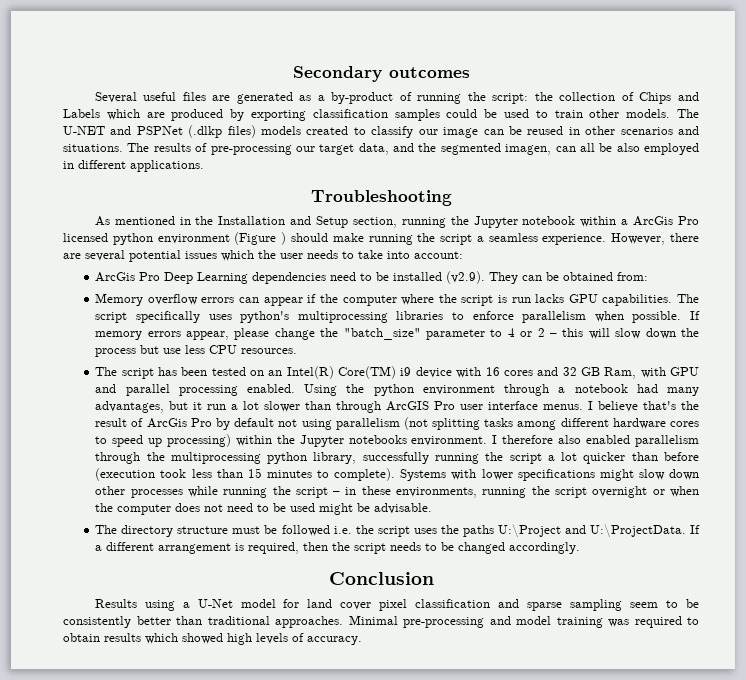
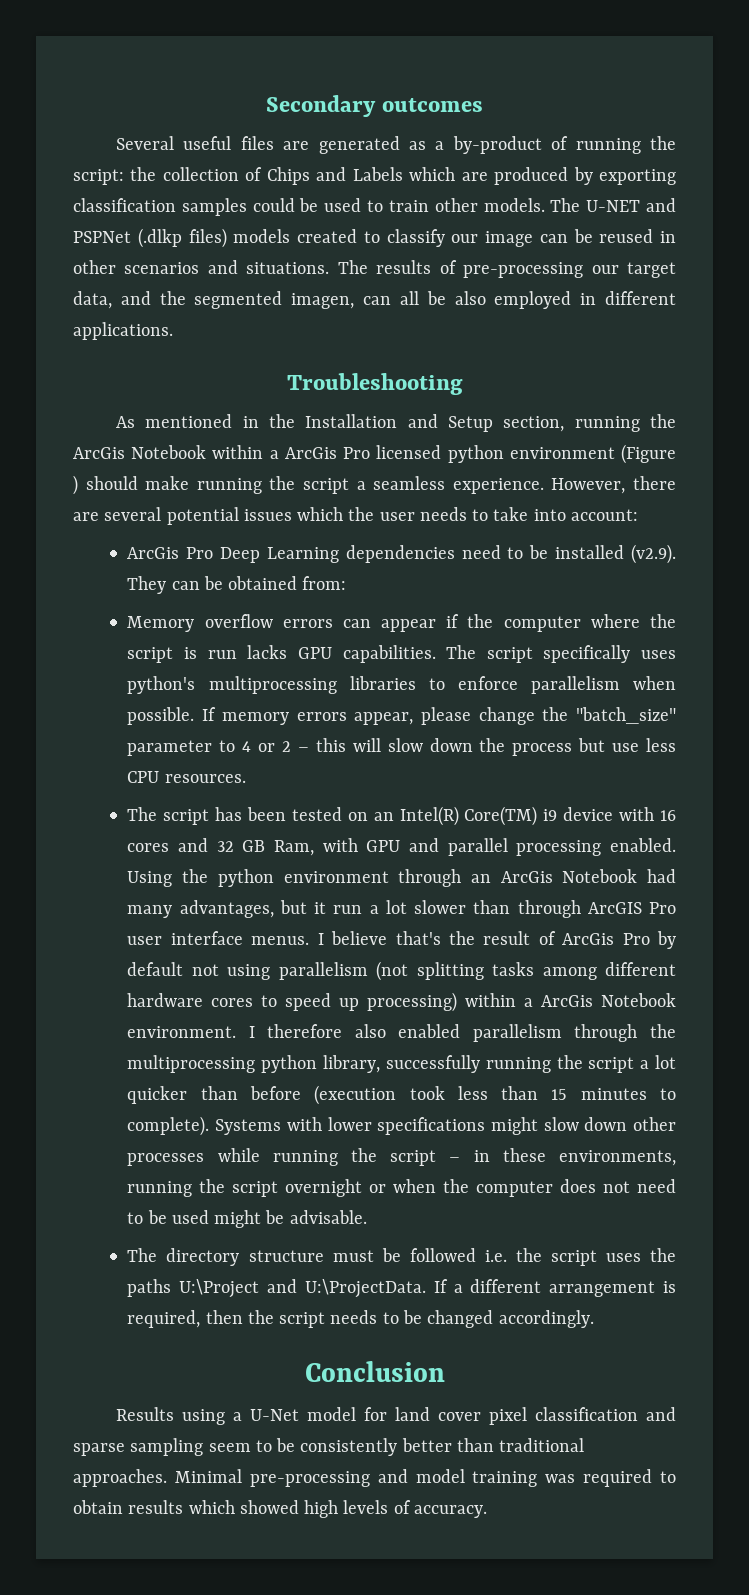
- As mentioned in the Installation and Setup section, running the Jupyter notebook within a ArcGis Pro licensed python environment (Figure ) should make running the script a seamless experience.
+ As mentioned in the Installation and Setup section, running the ArcGis Notebook within a ArcGis Pro licensed python environment (Figure ) should make running the script a seamless experience.
- Using the python environment through a notebook had many advantages, but it run a lot slower than through ArcGIS Pro user interface menus.
+ Using the python environment through an ArcGis Notebook had many advantages, but it run a lot slower than through ArcGIS Pro user interface menus.
- I believe that's the result of ArcGis Pro by default not using parallelism (not splitting tasks among different hardware cores to speed up processing) within the Jupyter notebooks environment.
+ I believe that's the result of ArcGis Pro by default not using parallelism (not splitting tasks among different hardware cores to speed up processing) within a ArcGis Notebook environment.

